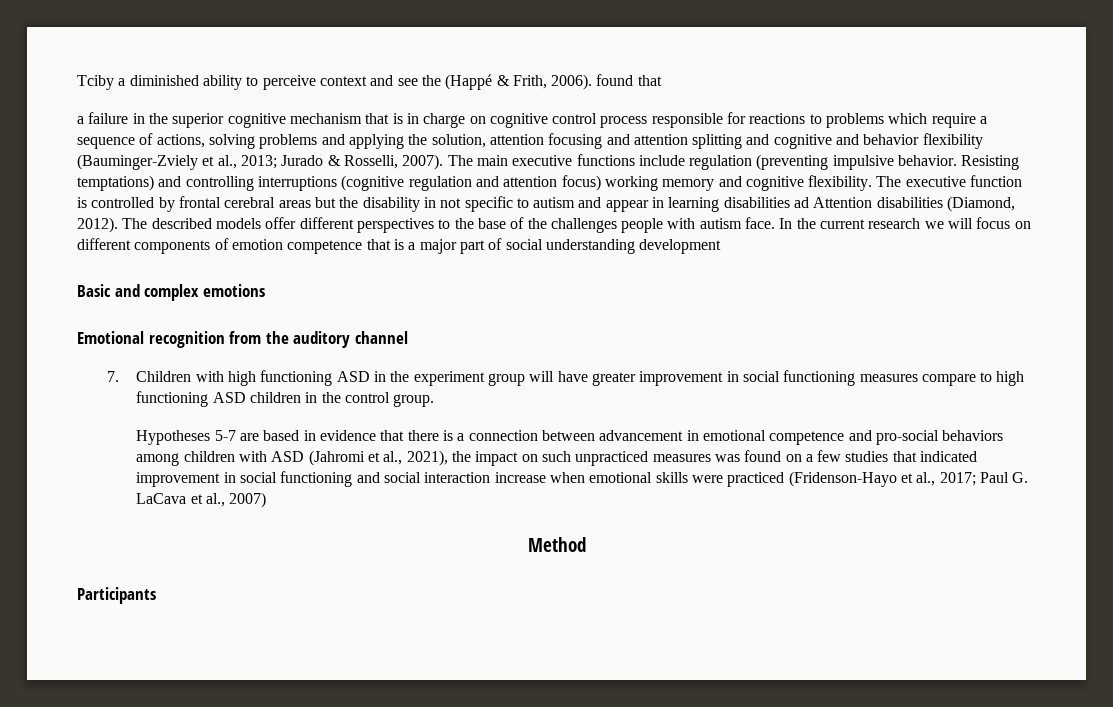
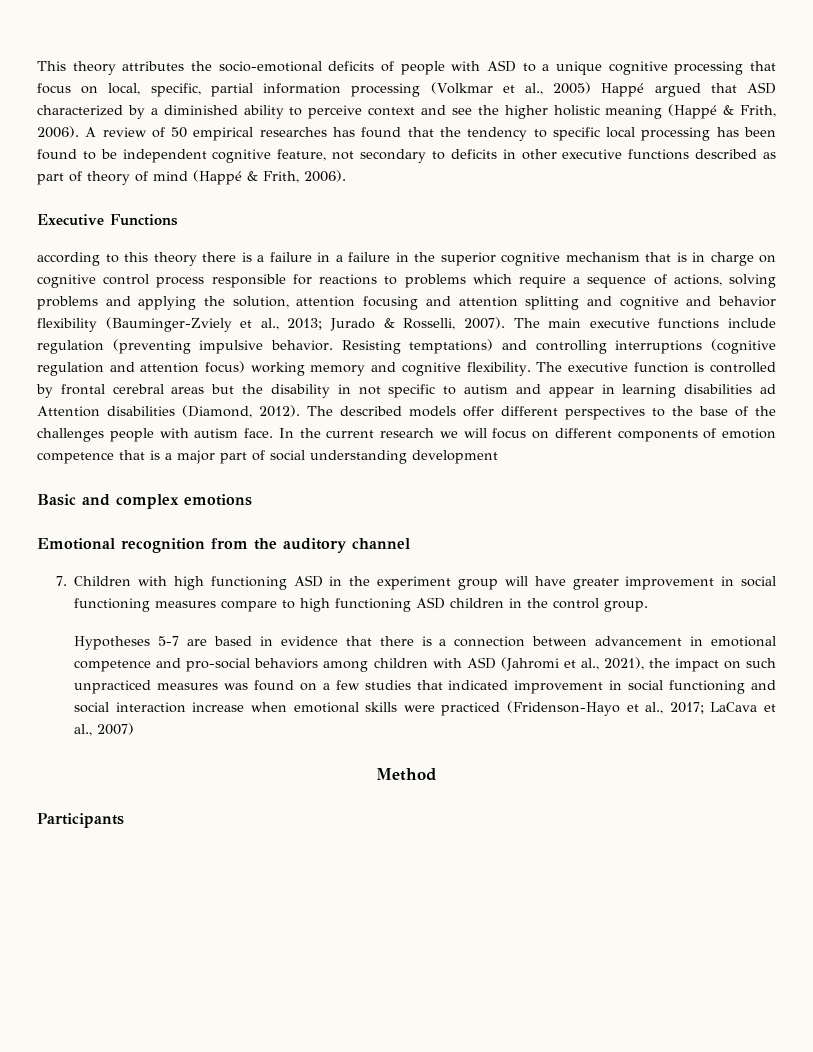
- Tciby a diminished ability to perceive context and see the (Happé & Frith, 2006). found that
- a failure in the superior cognitive mechanism that is in charge on cognitive control process responsible for reactions to problems which require a sequence of actions, solving problems and applying the solution, attention focusing and attention splitting and cognitive and behavior flexibility (Bauminger-Zviely et al., 2013; Jurado & Rosselli, 2007).
+ This theory attributes the socio-emotional deficits of people with ASD to a unique cognitive processing that focus on local, specific, partial information processing (Volkmar et al., 2005) Happé argued that ASD characterized by a diminished ability to perceive context and see the higher holistic meaning (Happé & Frith, 2006). A review of 50 empirical researches has found that the tendency to specific local processing has been found to be independent cognitive feature, not secondary to deficits in other executive functions described as part of theory of mind (Happé & Frith, 2006).
+ Executive Functions
+ according to this theory there is a failure in a failure in the superior cognitive mechanism that is in charge on cognitive control process responsible for reactions to problems which require a sequence of actions, solving problems and applying the solution, attention focusing and attention splitting and cognitive and behavior flexibility (Bauminger-Zviely et al., 2013; Jurado & Rosselli, 2007).
- Paul G. LaCava et al., 2007)
+ LaCava et al., 2007)

